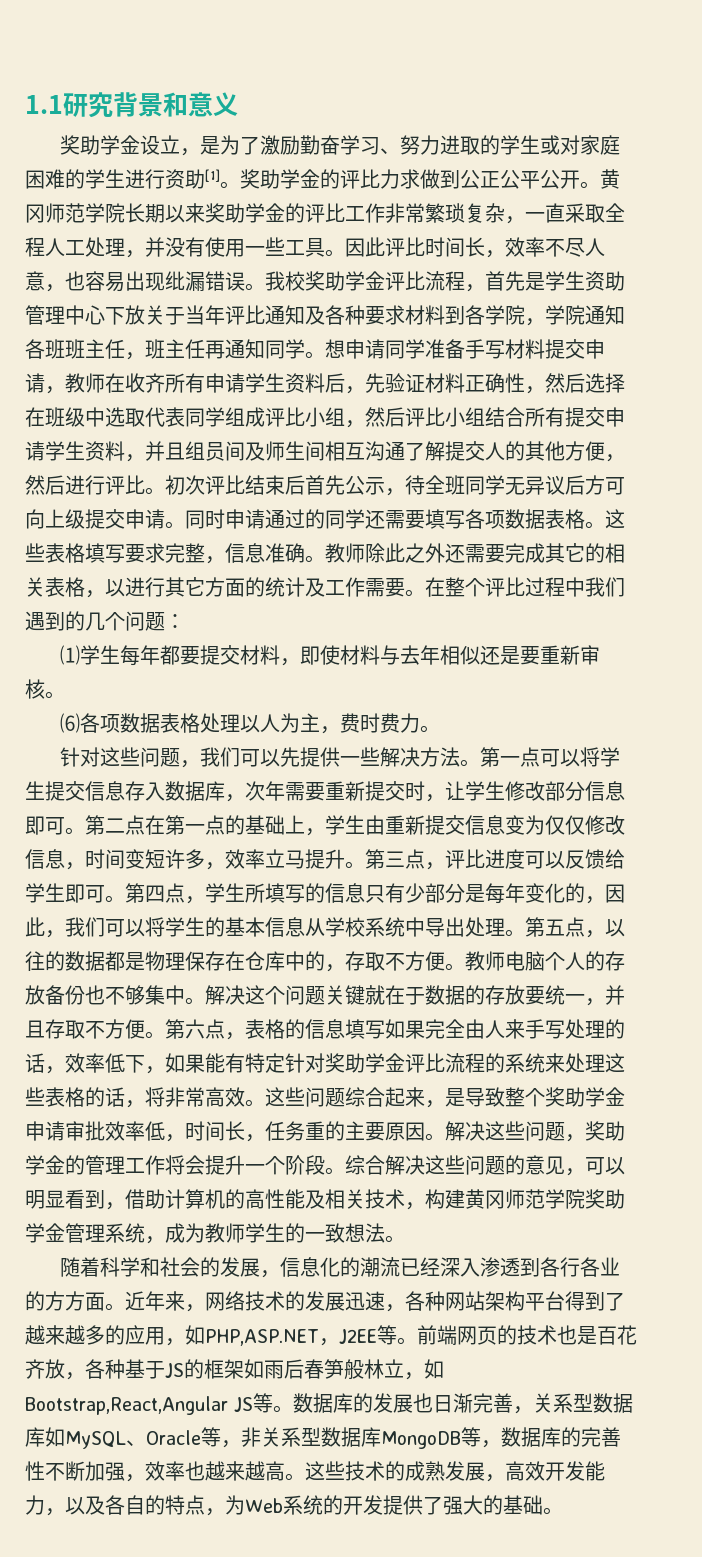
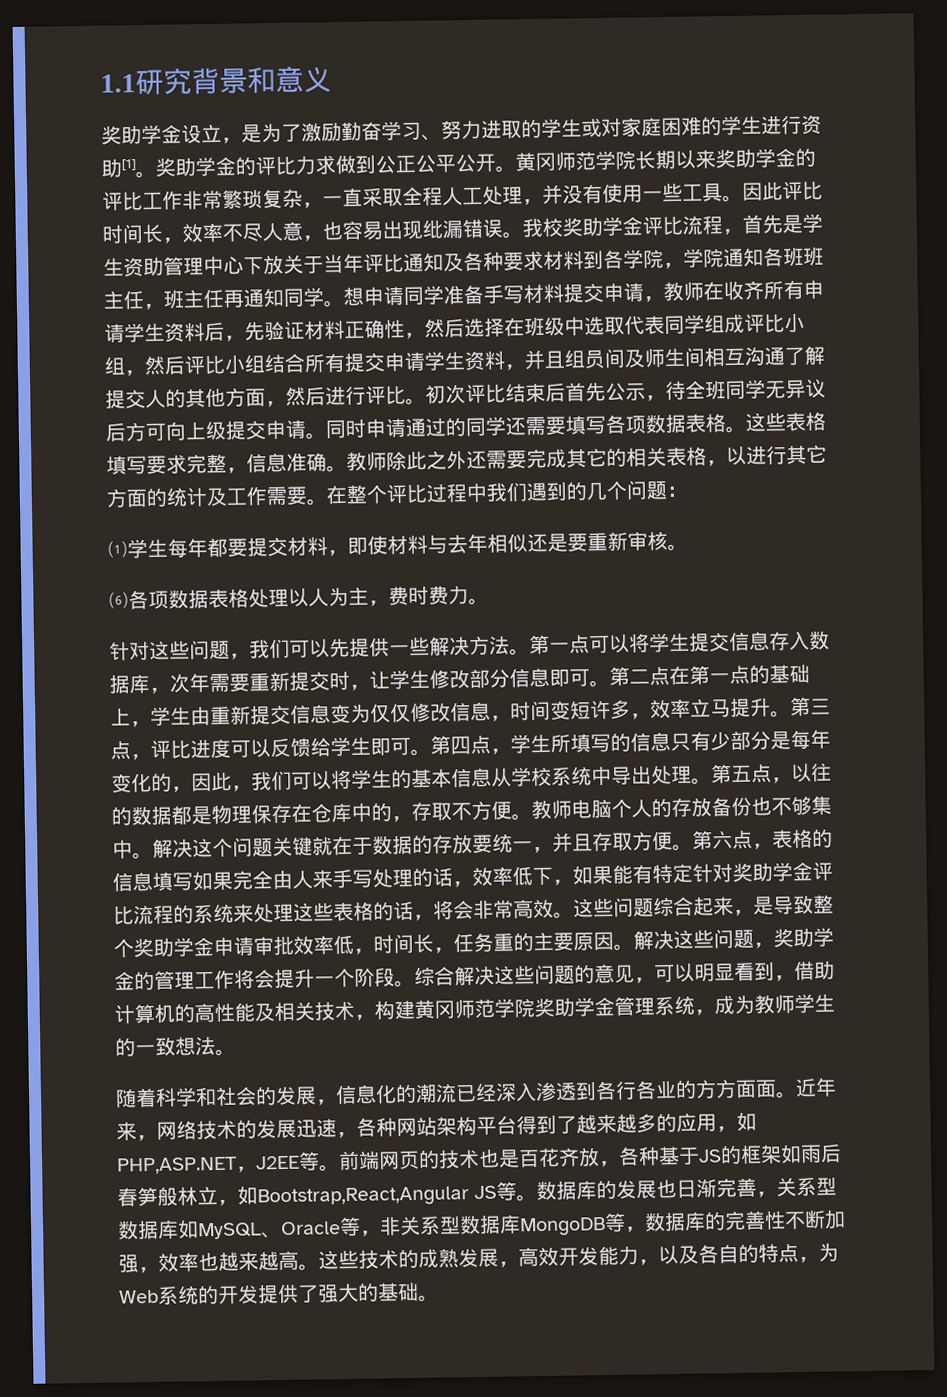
- 想申请同学准备手写材料提交申请，教师在收齐所有申请学生资料后，先验证材料正确性，然后选择在班级中选取代表同学组成评比小组，然后评比小组结合所有提交申请学生资料，并且组员间及师生间相互沟通了解提交人的其他方便，然后进行评比。
+ 想申请同学准备手写材料提交申请，教师在收齐所有申请学生资料后，先验证材料正确性，然后选择在班级中选取代表同学组成评比小组，然后评比小组结合所有提交申请学生资料，并且组员间及师生间相互沟通了解提交人的其他方面，然后进行评比。
- 解决这个问题关键就在于数据的存放要统一，并且存取不方便。
+ 解决这个问题关键就在于数据的存放要统一，并且存取方便。
- 第六点，表格的信息填写如果完全由人来手写处理的话，效率低下，如果能有特定针对奖助学金评比流程的系统来处理这些表格的话，将非常高效。
+ 第六点，表格的信息填写如果完全由人来手写处理的话，效率低下，如果能有特定针对奖助学金评比流程的系统来处理这些表格的话，将会非常高效。
- 随着科学和社会的发展，信息化的潮流已经深入渗透到各行各业的方方面。
+ 随着科学和社会的发展，信息化的潮流已经深入渗透到各行各业的方方面面。

